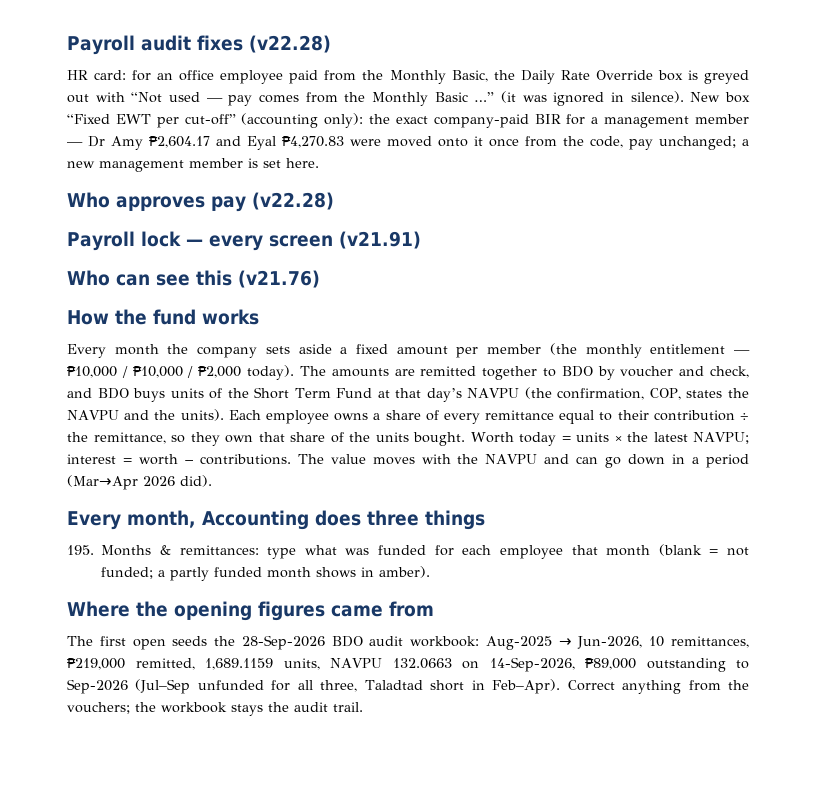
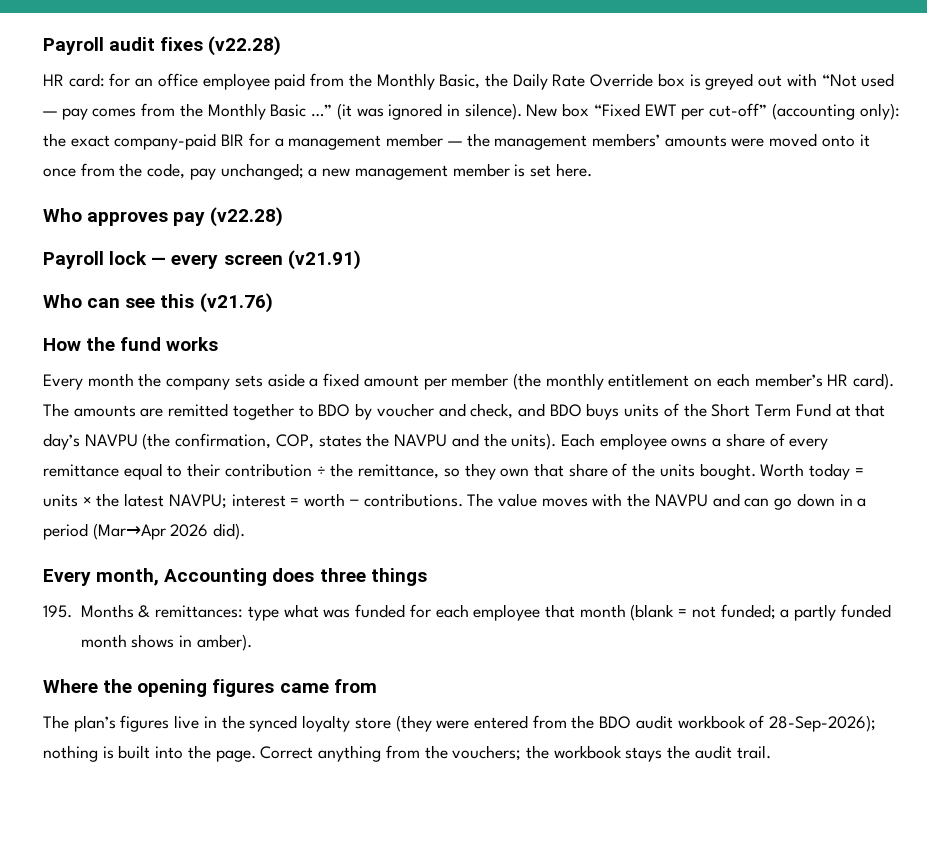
- New box “Fixed EWT per cut-off” (accounting only): the exact company-paid BIR for a management member — Dr Amy ₱2,604.17 and Eyal ₱4,270.83 were moved onto it once from the code, pay unchanged; a new management member is set here.
+ New box “Fixed EWT per cut-off” (accounting only): the exact company-paid BIR for a management member — the management members’ amounts were moved onto it once from the code, pay unchanged; a new management member is set here.
- Every month the company sets aside a fixed amount per member (the monthly entitlement — ₱10,000 / ₱10,000 / ₱2,000 today).
+ Every month the company sets aside a fixed amount per member (the monthly entitlement on each member’s HR card).
- The first open seeds the 28-Sep-2026 BDO audit workbook: Aug-2025 → Jun-2026, 10 remittances, ₱219,000 remitted, 1,689.1159 units, NAVPU 132.0663 on 14-Sep-2026, ₱89,000 outstanding to Sep-2026 (Jul–Sep unfunded for all three, Taladtad short in Feb–Apr).
+ The plan’s figures live in the synced loyalty store (they were entered from the BDO audit workbook of 28-Sep-2026); nothing is built into the page.

